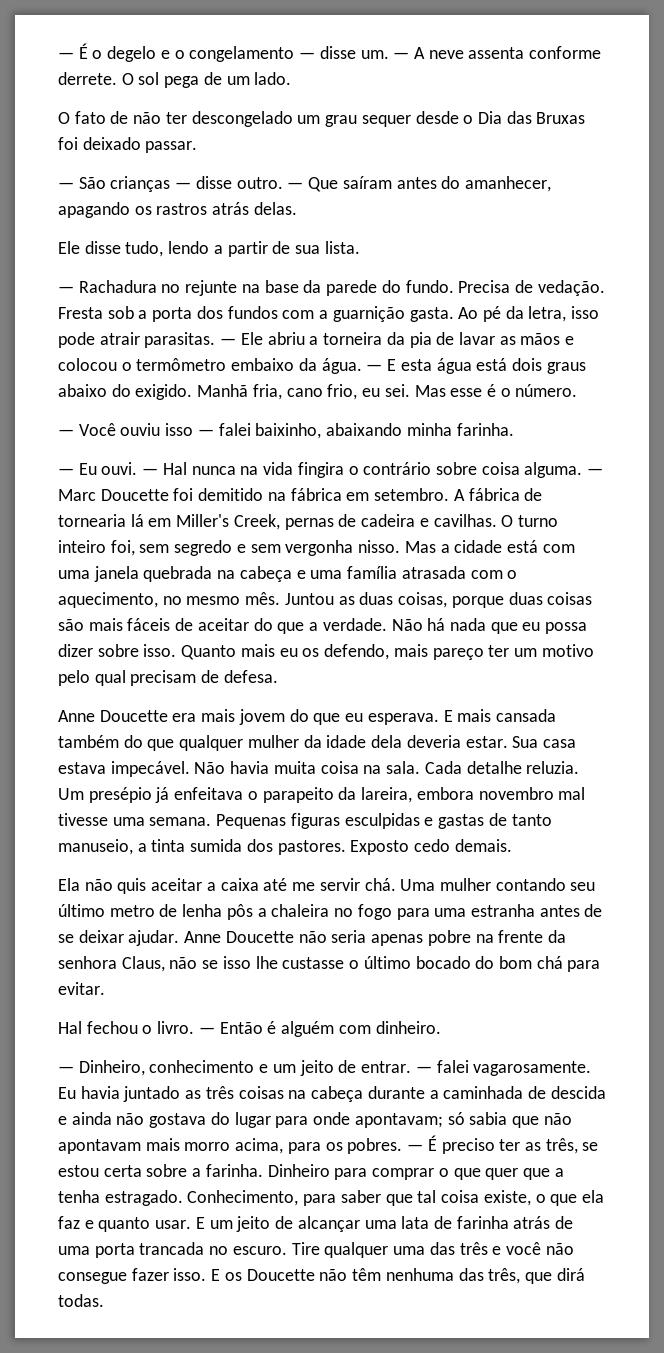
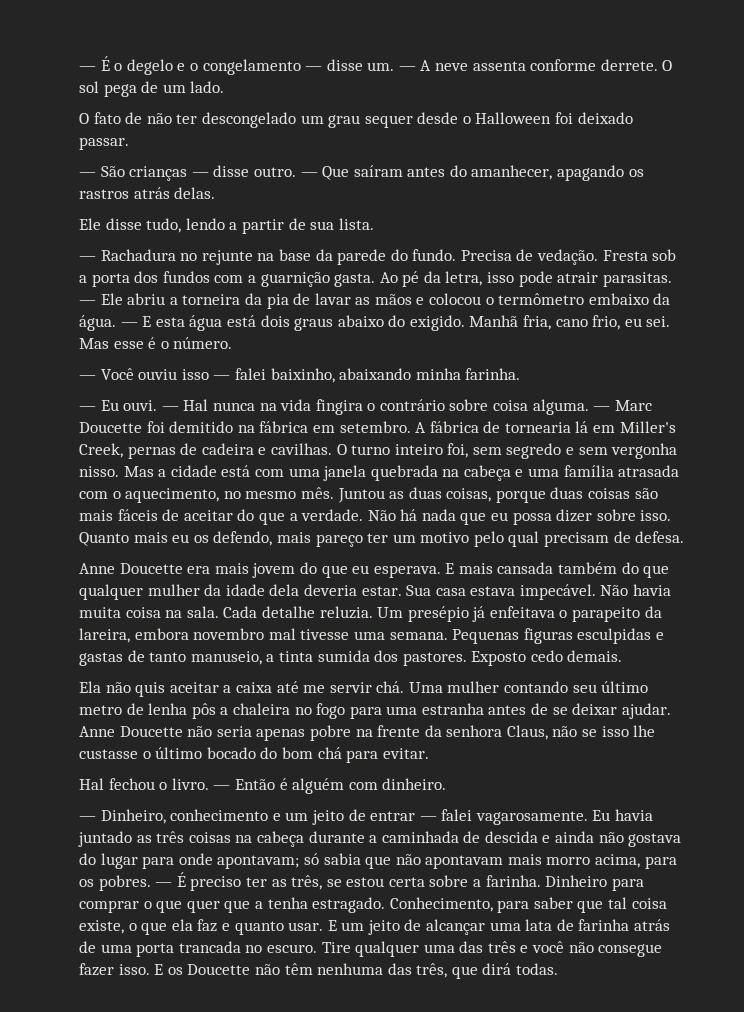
- O fato de não ter descongelado um grau sequer desde o Dia das Bruxas foi deixado passar.
+ O fato de não ter descongelado um grau sequer desde o Halloween foi deixado passar.
- — Dinheiro, conhecimento e um jeito de entrar. — falei vagarosamente.
+ — Dinheiro, conhecimento e um jeito de entrar — falei vagarosamente.

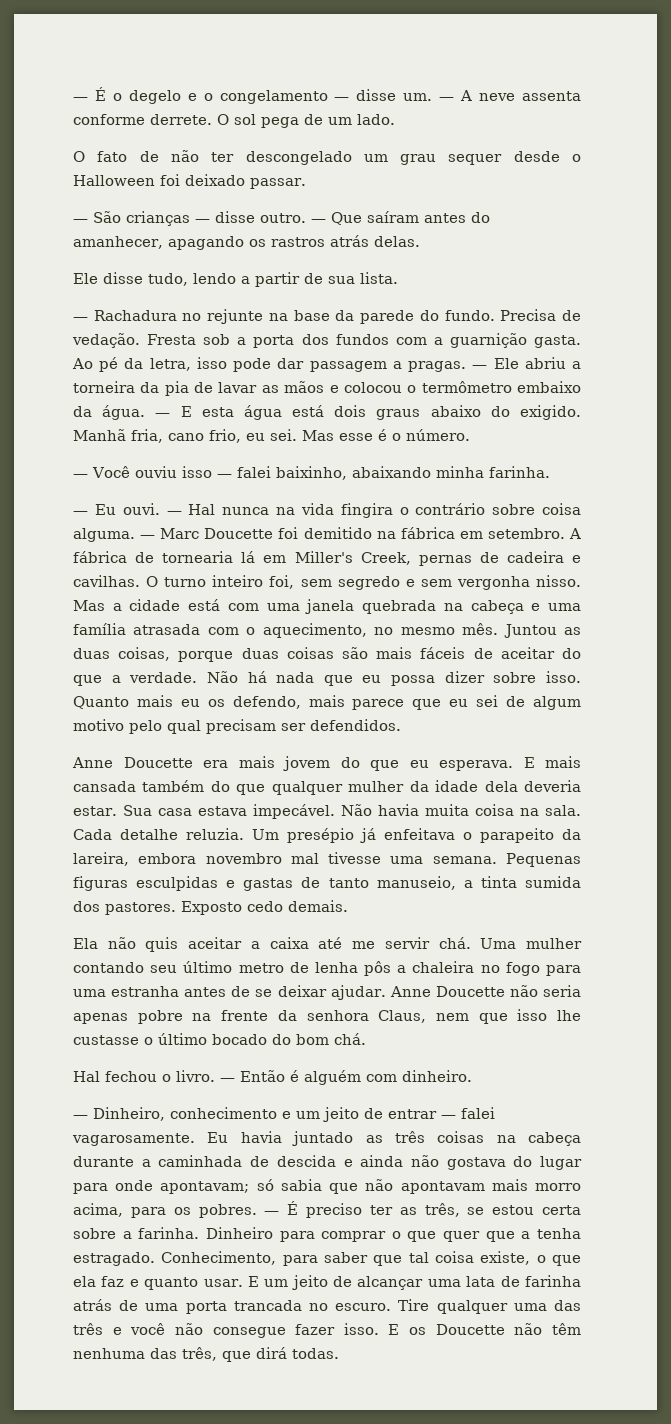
- Ao pé da letra, isso pode atrair parasitas.
+ Ao pé da letra, isso pode dar passagem a pragas.
- Quanto mais eu os defendo, mais pareço ter um motivo pelo qual precisam de defesa.
+ Quanto mais eu os defendo, mais parece que eu sei de algum motivo pelo qual precisam ser defendidos.
- Anne Doucette não seria apenas pobre na frente da senhora Claus, não se isso lhe custasse o último bocado do bom chá para evitar.
+ Anne Doucette não seria apenas pobre na frente da senhora Claus, nem que isso lhe custasse o último bocado do bom chá.

